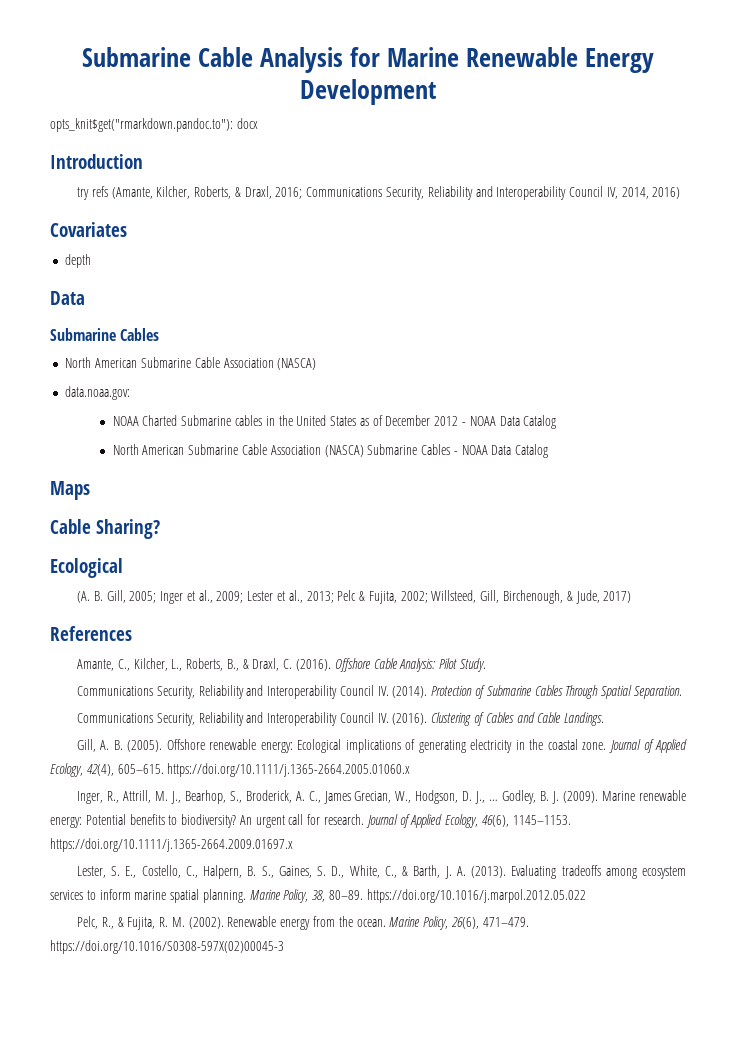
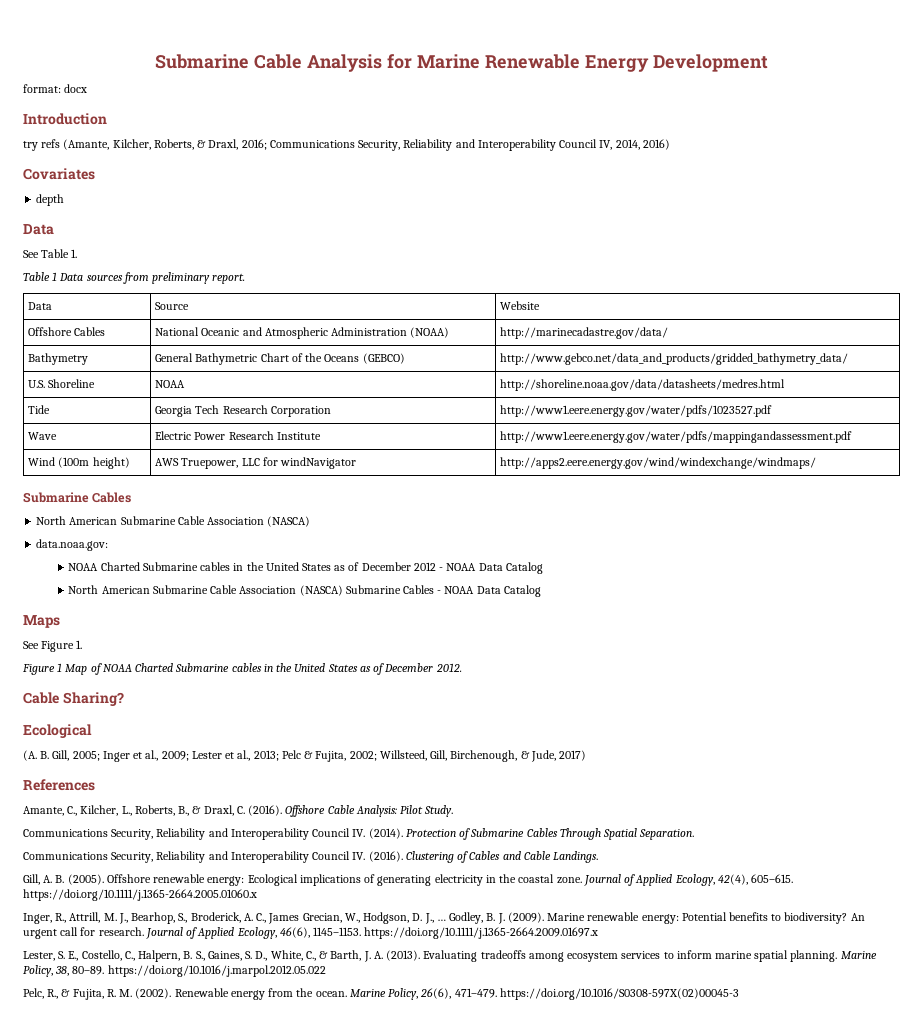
- opts_knit$get("rmarkdown.pandoc.to"): docx
+ format: docx
+ See Table 1.
+ Table 1 Data sources from preliminary report.
+ Data | Source | Website
+ Offshore Cables | National Oceanic and Atmospheric Administration (NOAA) | http://marinecadastre.gov/data/
+ Bathymetry | General Bathymetric Chart of the Oceans (GEBCO) | http://www.gebco.net/data_and_products/gridded_bathymetry_data/
+ U.S. Shoreline | NOAA | http://shoreline.noaa.gov/data/datasheets/medres.html
+ Tide | Georgia Tech Research Corporation | http://www1.eere.energy.gov/water/pdfs/1023527.pdf
+ Wave | Electric Power Research Institute | http://www1.eere.energy.gov/water/pdfs/mappingandassessment.pdf
+ Wind (100m height) | AWS Truepower, LLC for windNavigator | http://apps2.eere.energy.gov/wind/windexchange/windmaps/
+ See Figure 1.
+ Figure 1 Map of NOAA Charted Submarine cables in the United States as of December 2012.

